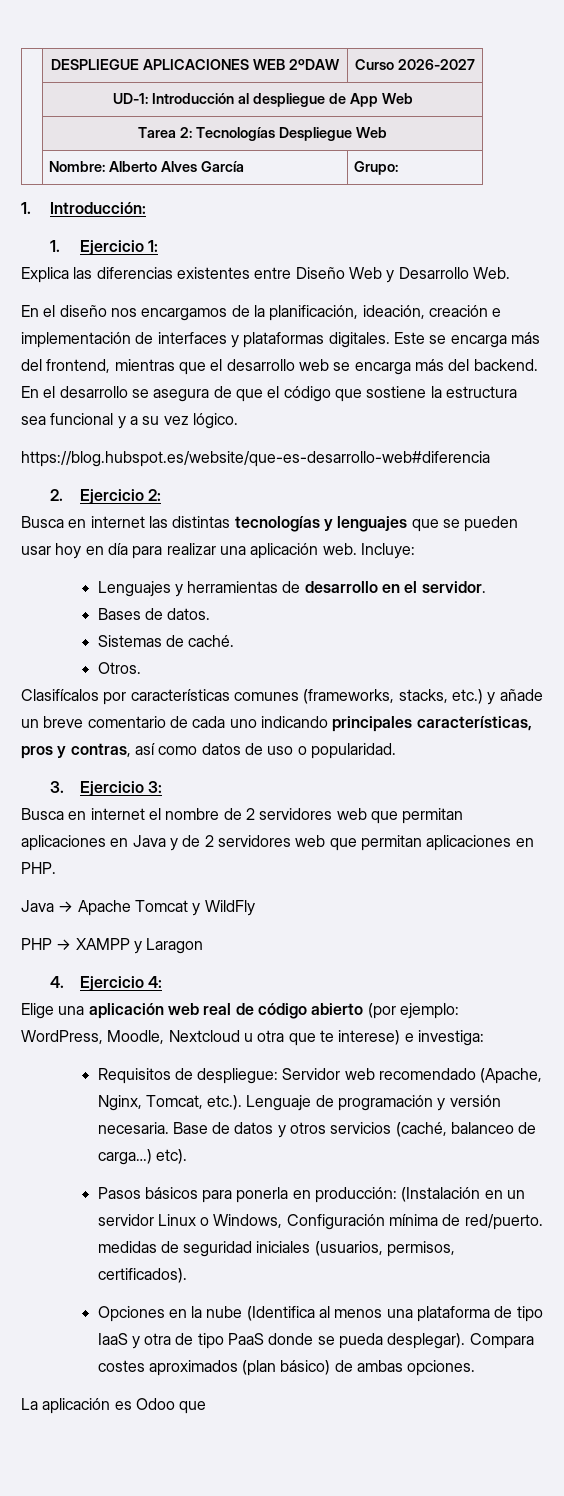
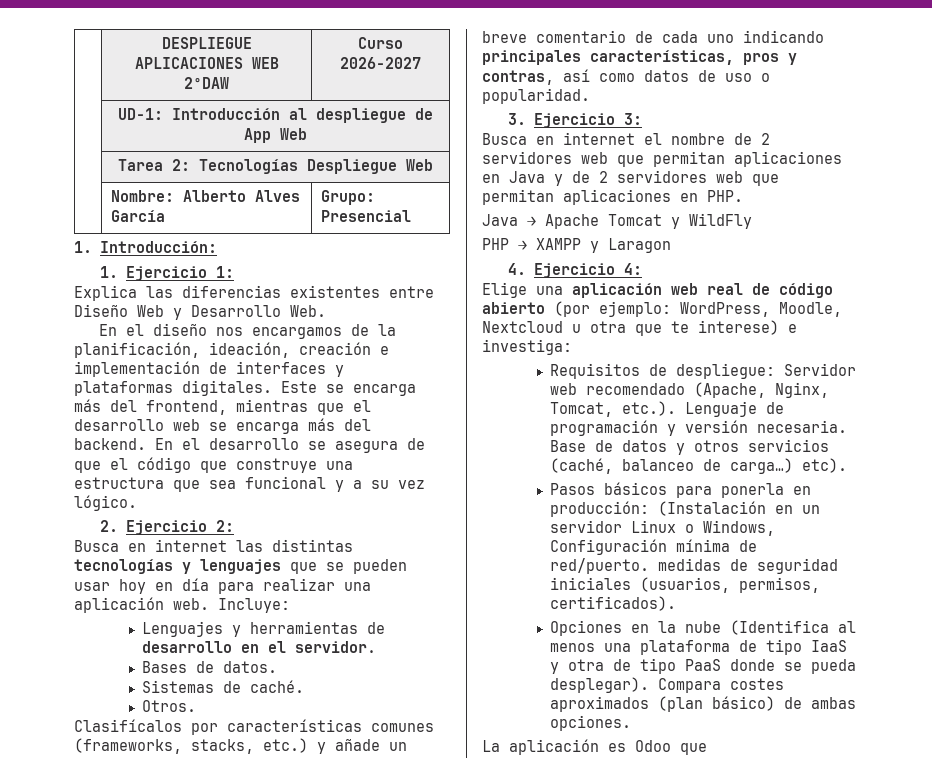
- | Nombre: Alberto Alves García | Grupo:
+ | Nombre: Alberto Alves García | Grupo: Presencial
- En el desarrollo se asegura de que el código que sostiene la estructura sea funcional y a su vez lógico.
+ En el desarrollo se asegura de que el código que construye una estructura que sea funcional y a su vez lógico.
- https://blog.hubspot.es/website/que-es-desarrollo-web#diferencia

